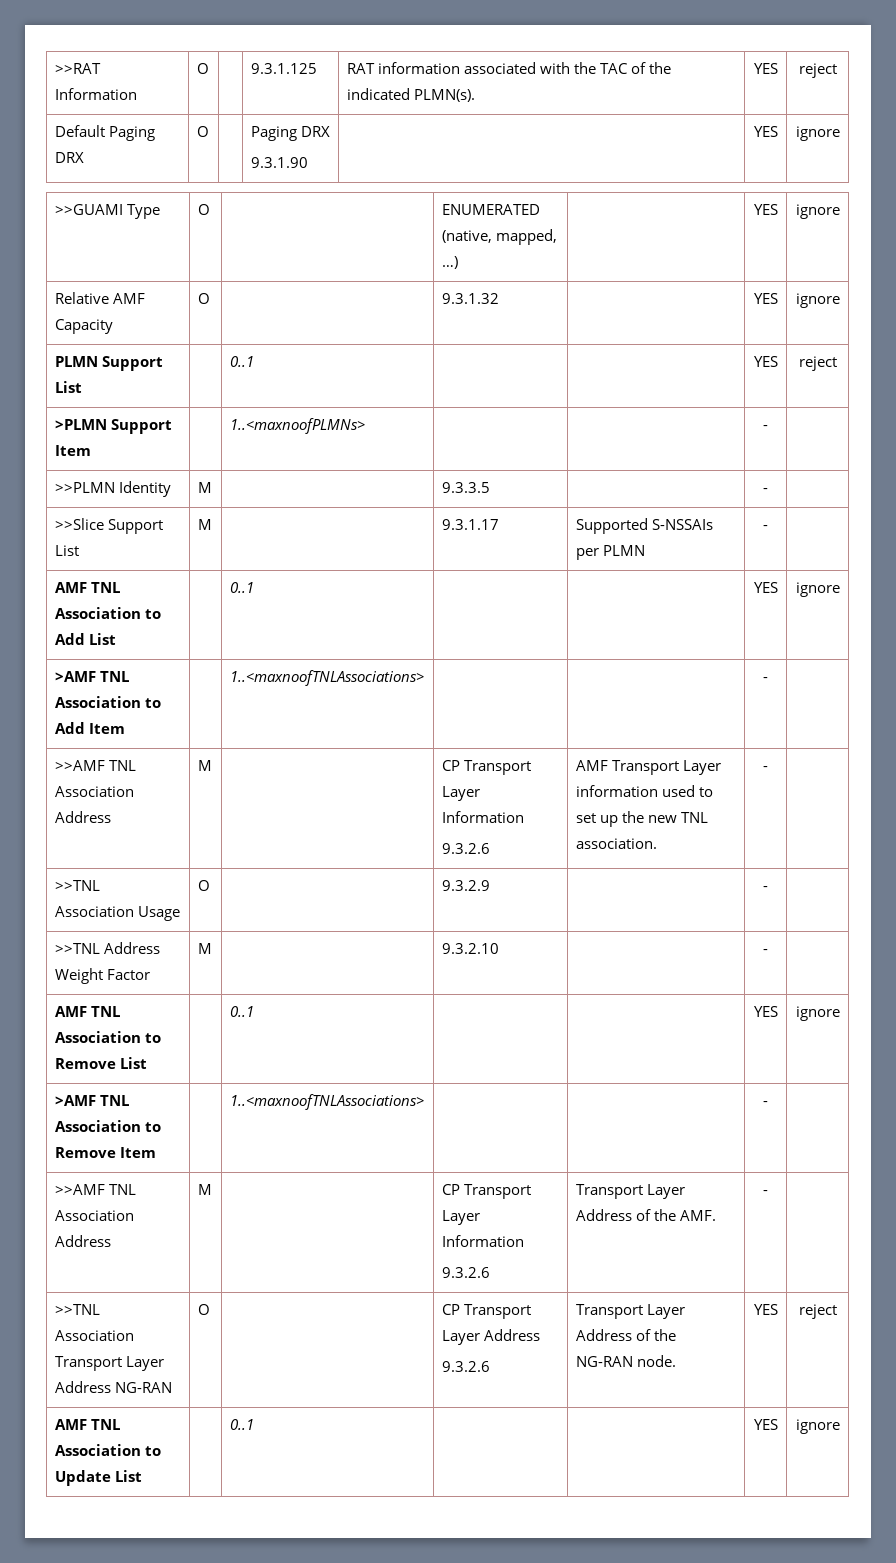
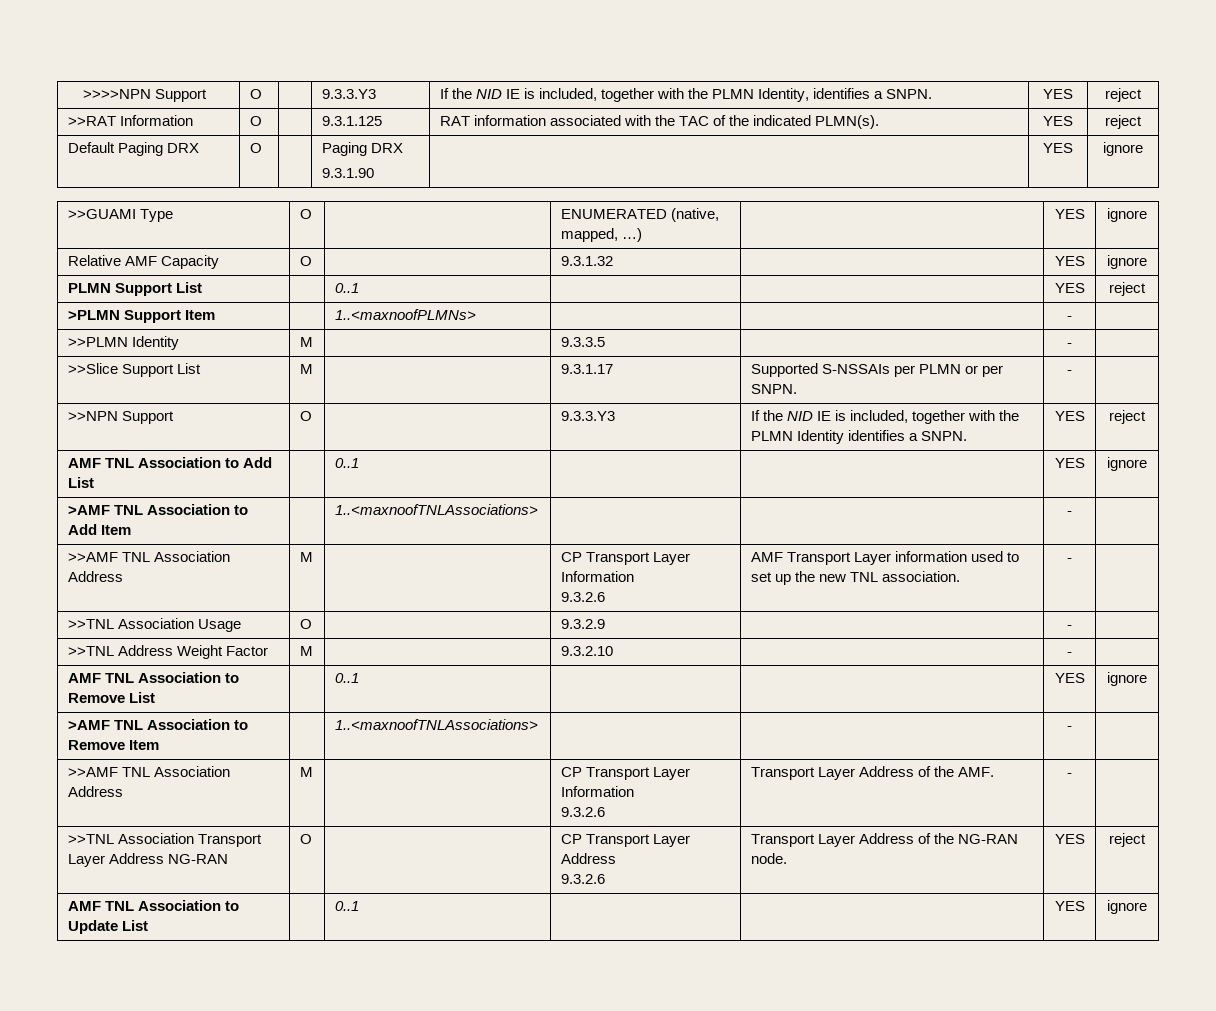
+ >>>>NPN Support | O | | 9.3.3.Y3 | If the NID IE is included, together with the PLMN Identity, identifies a SNPN. | YES | reject
- >>Slice Support List | M | | 9.3.1.17 | Supported S-NSSAIs per PLMN | - |
+ >>Slice Support List | M | | 9.3.1.17 | Supported S-NSSAIs per PLMN or per SNPN. | - |
+ >>NPN Support | O | | 9.3.3.Y3 | If the NID IE is included, together with the PLMN Identity identifies a SNPN. | YES | reject

